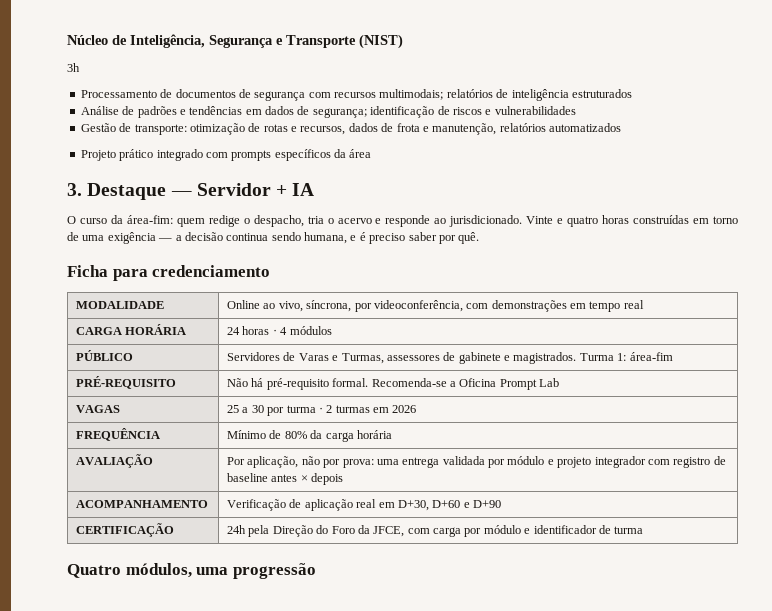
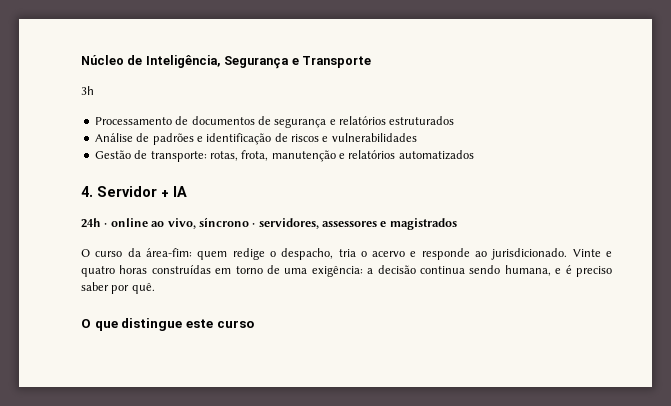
- Núcleo de Inteligência, Segurança e Transporte (NIST)
+ Núcleo de Inteligência, Segurança e Transporte
- Processamento de documentos de segurança com recursos multimodais; relatórios de inteligência estruturados
+ Processamento de documentos de segurança e relatórios estruturados
- Análise de padrões e tendências em dados de segurança; identificação de riscos e vulnerabilidades
+ Análise de padrões e identificação de riscos e vulnerabilidades
- Gestão de transporte: otimização de rotas e recursos, dados de frota e manutenção, relatórios automatizados
- Projeto prático integrado com prompts específicos da área
- 3. Destaque — Servidor + IA
+ Gestão de transporte: rotas, frota, manutenção e relatórios automatizados
+ 4. Servidor + IA
+ 24h · online ao vivo, síncrono · servidores, assessores e magistrados
- Vinte e quatro horas construídas em torno de uma exigência — a decisão continua sendo humana, e é preciso saber por quê.
+ Vinte e quatro horas construídas em torno de uma exigência: a decisão continua sendo humana, e é preciso saber por quê.
- Ficha para credenciamento
- MODALIDADE | Online ao vivo, síncrona, por videoconferência, com demonstrações em tempo real
- CARGA HORÁRIA | 24 horas · 4 módulos
- PÚBLICO | Servidores de Varas e Turmas, assessores de gabinete e magistrados. Turma 1: área-fim
- PRÉ-REQUISITO | Não há pré-requisito formal. Recomenda-se a Oficina Prompt Lab
- VAGAS | 25 a 30 por turma · 2 turmas em 2026
- FREQUÊNCIA | Mínimo de 80% da carga horária
- AVALIAÇÃO | Por aplicação, não por prova: uma entrega validada por módulo e projeto integrador com registro de baseline antes × depois
- ACOMPANHAMENTO | Verificação de aplicação real em D+30, D+60 e D+90
- CERTIFICAÇÃO | 24h pela Direção do Foro da JFCE, com carga por módulo e identificador de turma
- Quatro módulos, uma progressão
+ O que distingue este curso

